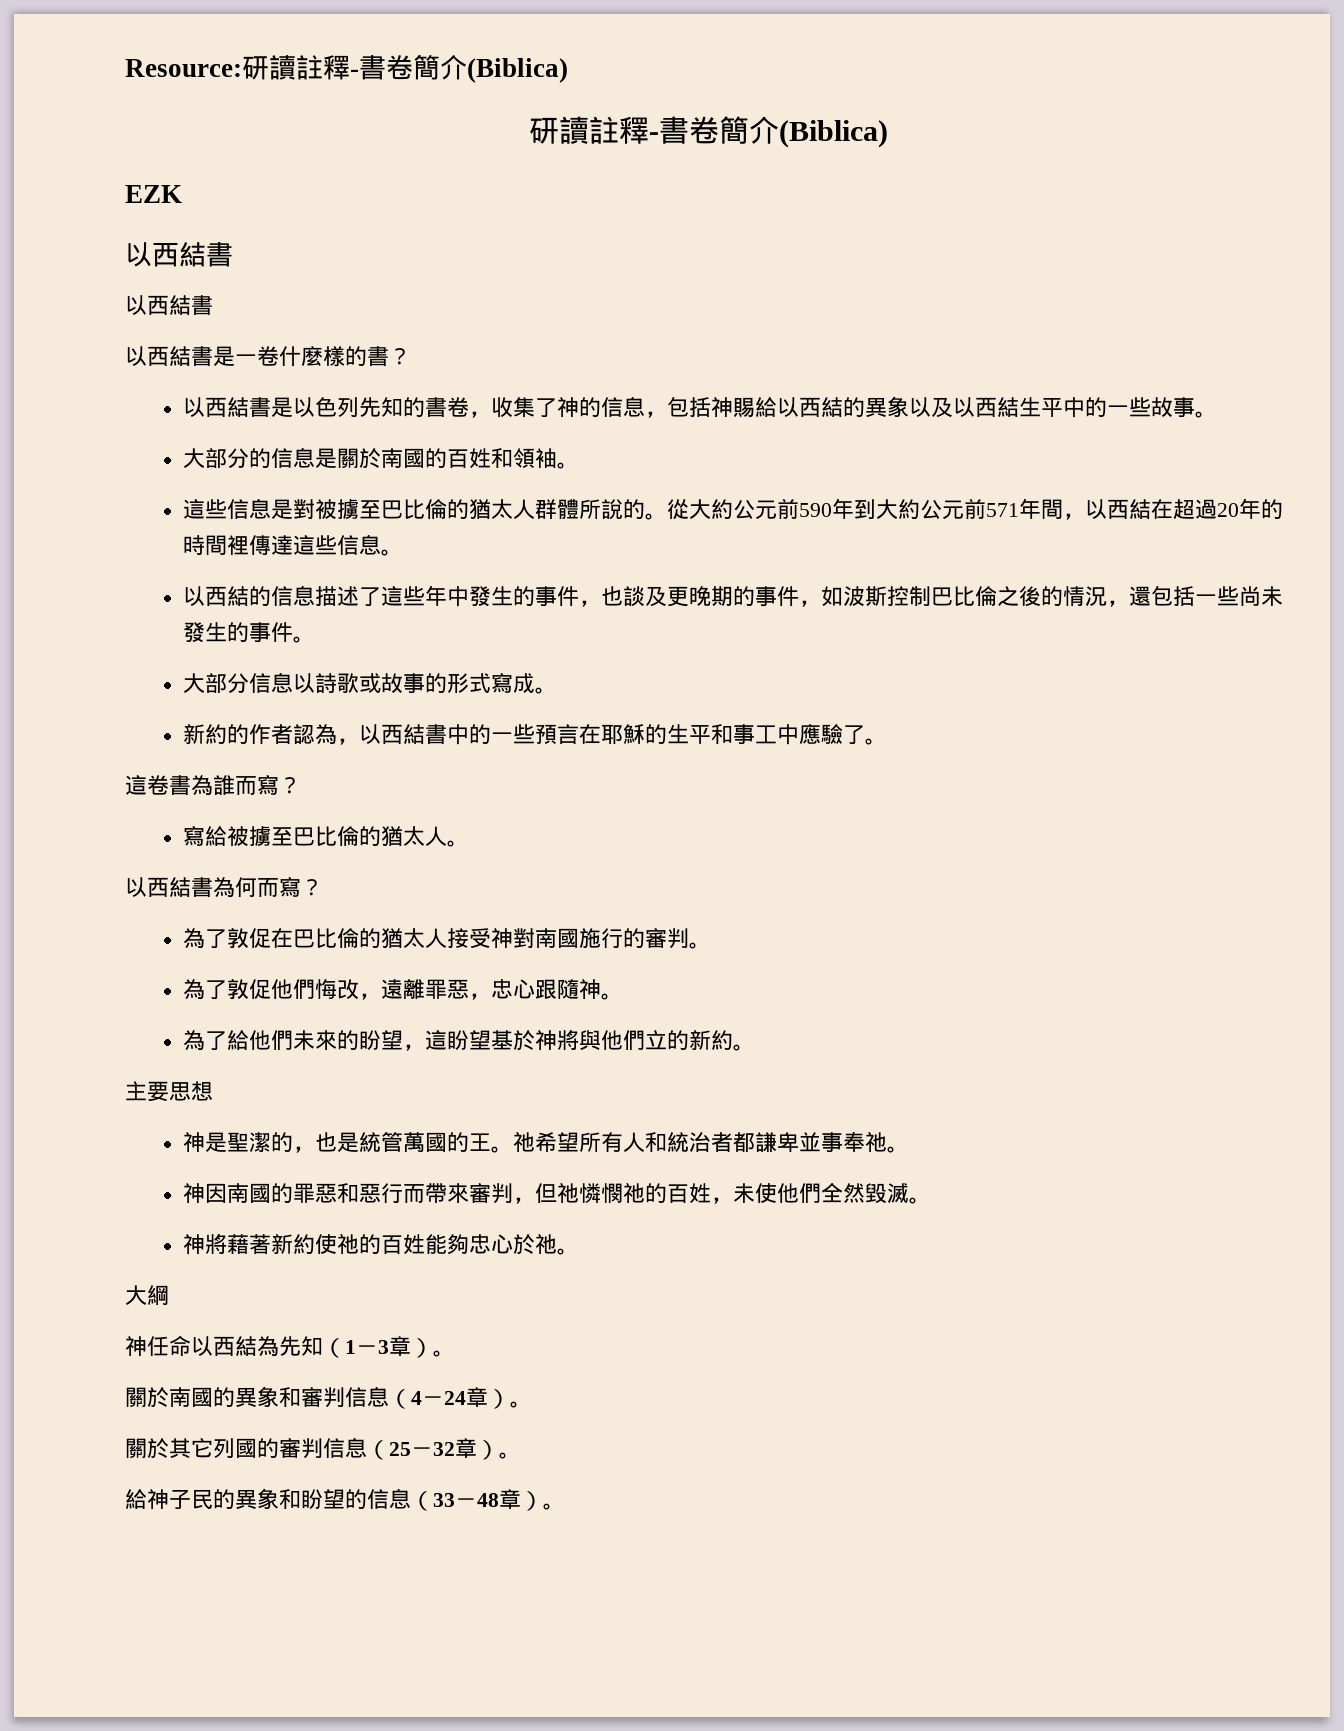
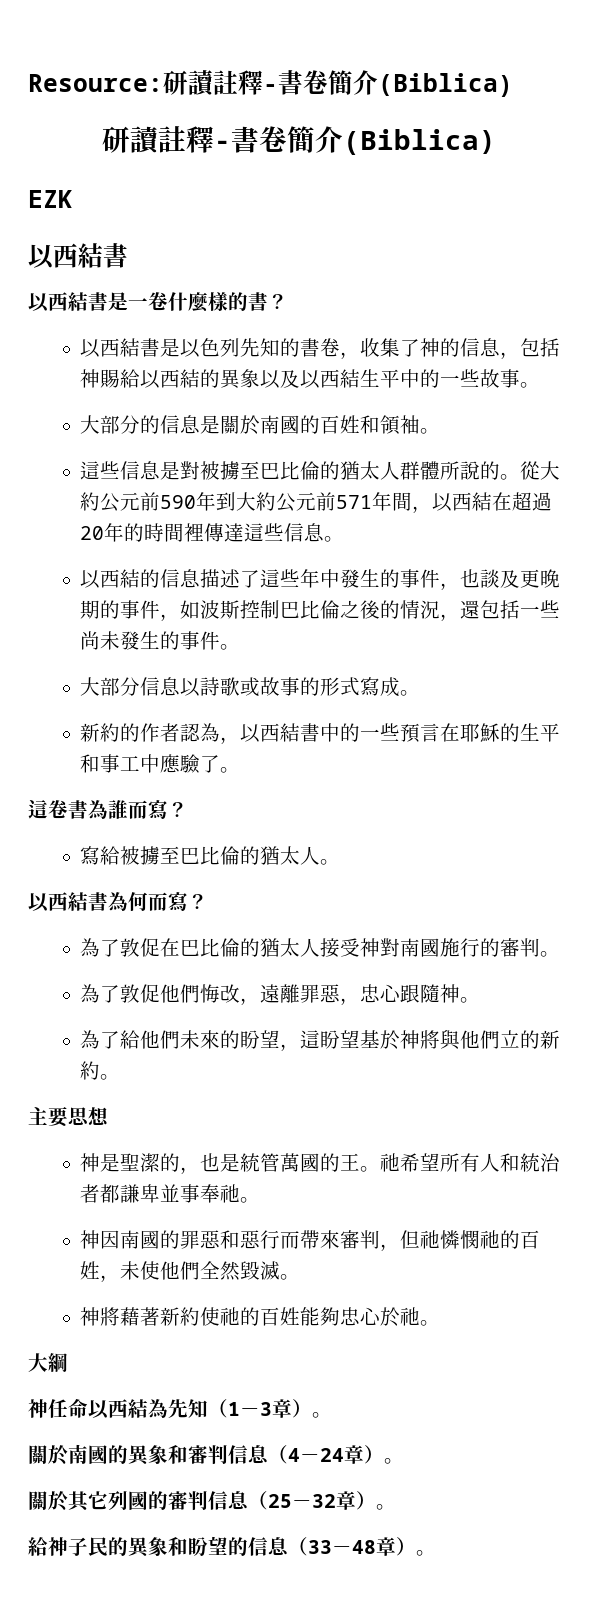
  EZK
- 以西結書

